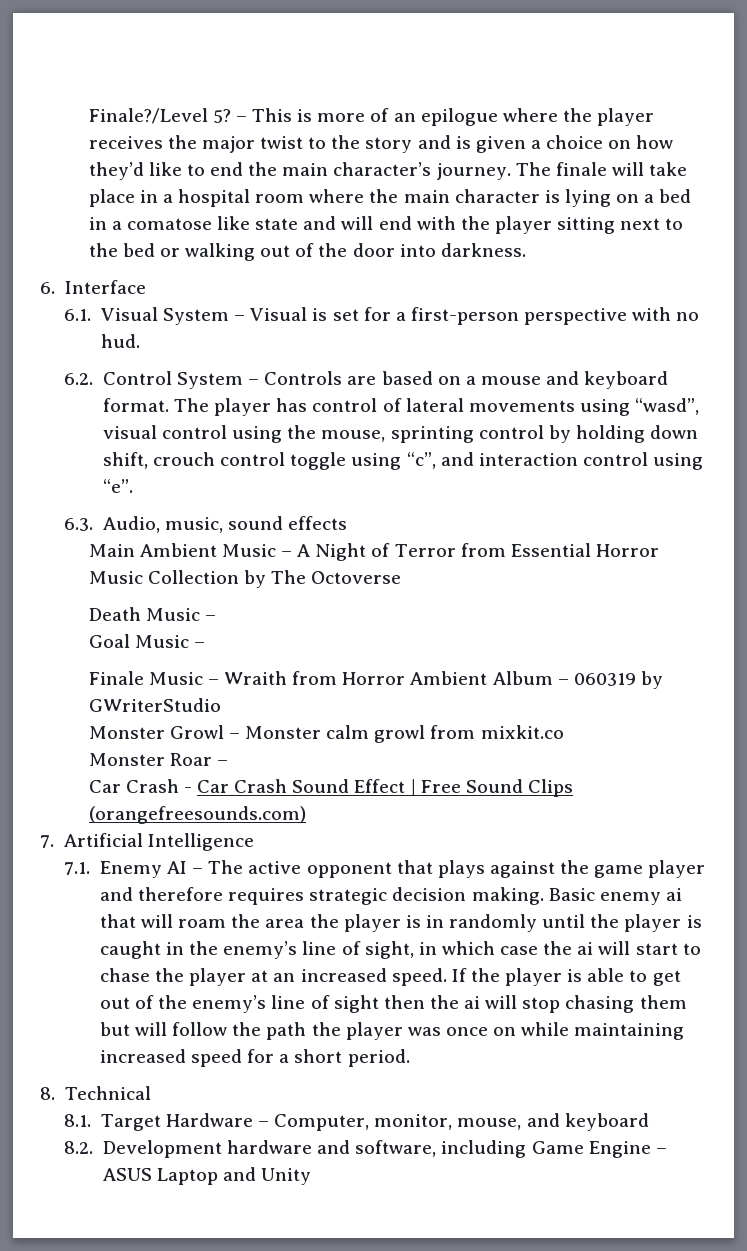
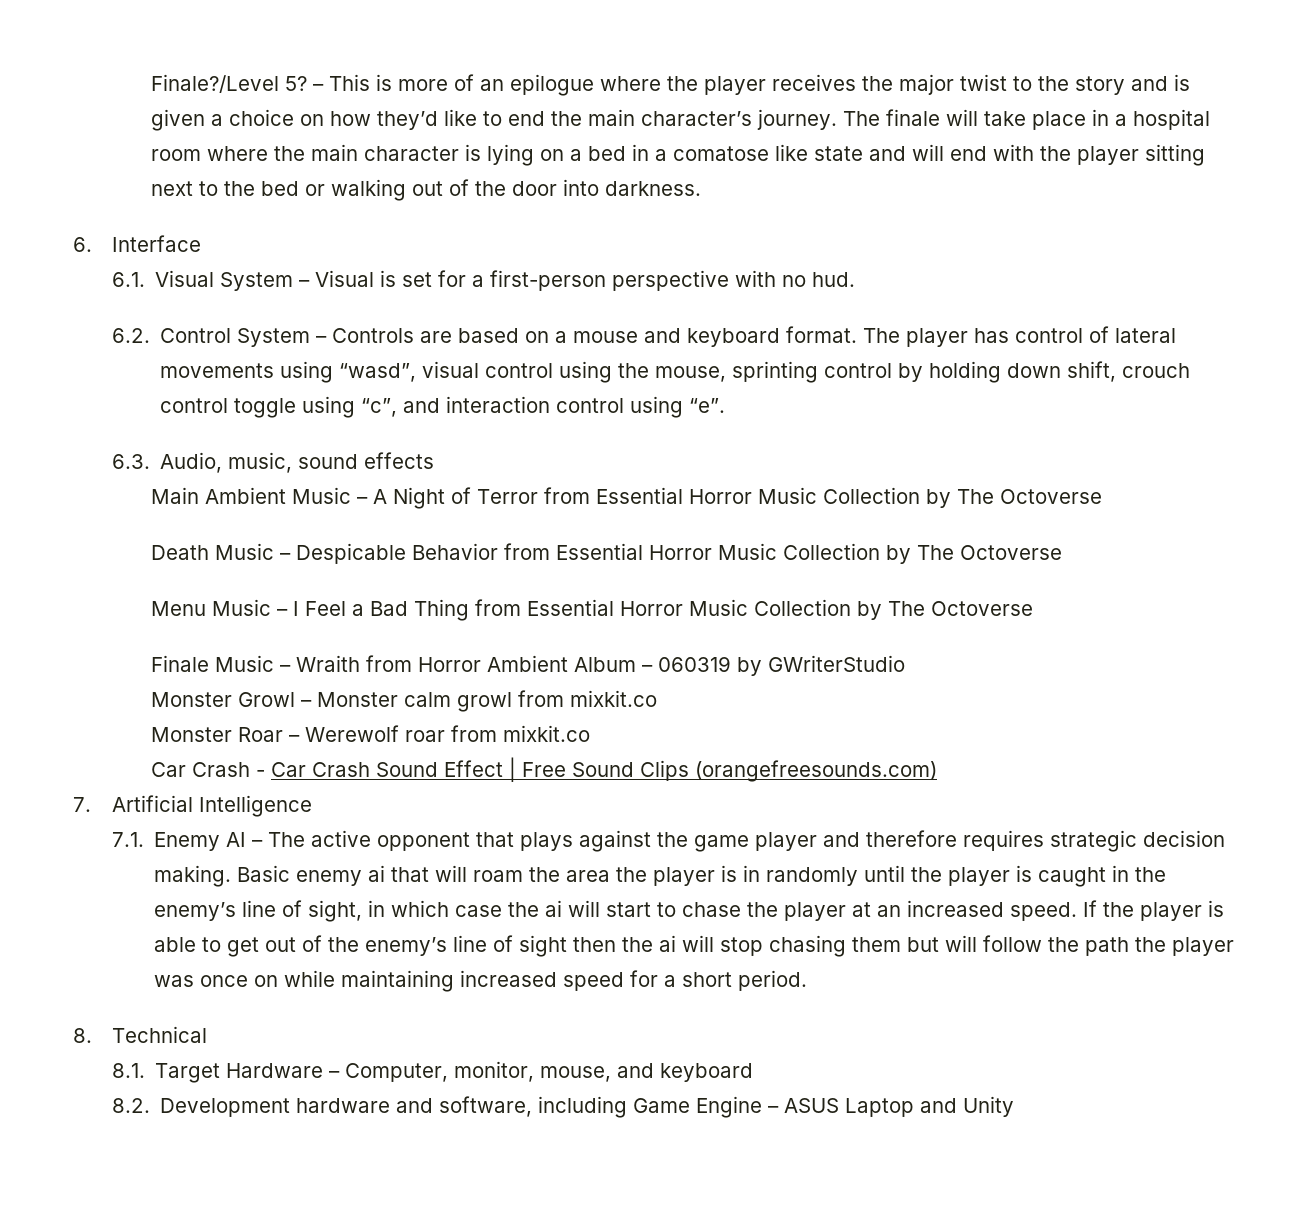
- Death Music –
- Goal Music –
+ Death Music – Despicable Behavior from Essential Horror Music Collection by The Octoverse
+ Menu Music – I Feel a Bad Thing from Essential Horror Music Collection by The Octoverse
- Monster Roar –
+ Monster Roar – Werewolf roar from mixkit.co

